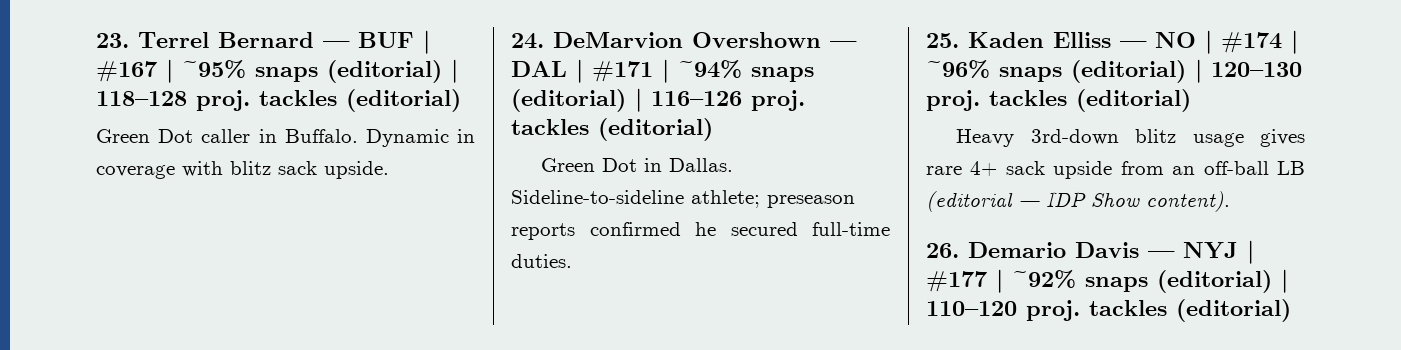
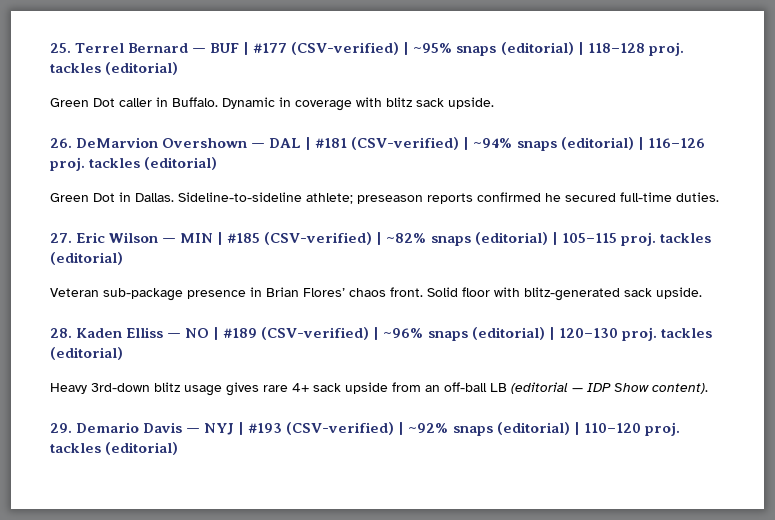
- 23. Terrel Bernard — BUF | #167 | ~95% snaps (editorial) | 118–128 proj. tackles (editorial)
+ 25. Terrel Bernard — BUF | #177 (CSV-verified) | ~95% snaps (editorial) | 118–128 proj. tackles (editorial)
- 24. DeMarvion Overshown — DAL | #171 | ~94% snaps (editorial) | 116–126 proj. tackles (editorial)
+ 26. DeMarvion Overshown — DAL | #181 (CSV-verified) | ~94% snaps (editorial) | 116–126 proj. tackles (editorial)
- 25. Kaden Elliss — NO | #174 | ~96% snaps (editorial) | 120–130 proj. tackles (editorial)
+ 27. Eric Wilson — MIN | #185 (CSV-verified) | ~82% snaps (editorial) | 105–115 proj. tackles (editorial)
+ Veteran sub-package presence in Brian Flores’ chaos front. Solid floor with blitz-generated sack upside.
+ 28. Kaden Elliss — NO | #189 (CSV-verified) | ~96% snaps (editorial) | 120–130 proj. tackles (editorial)
- 26. Demario Davis — NYJ | #177 | ~92% snaps (editorial) | 110–120 proj. tackles (editorial)
+ 29. Demario Davis — NYJ | #193 (CSV-verified) | ~92% snaps (editorial) | 110–120 proj. tackles (editorial)

